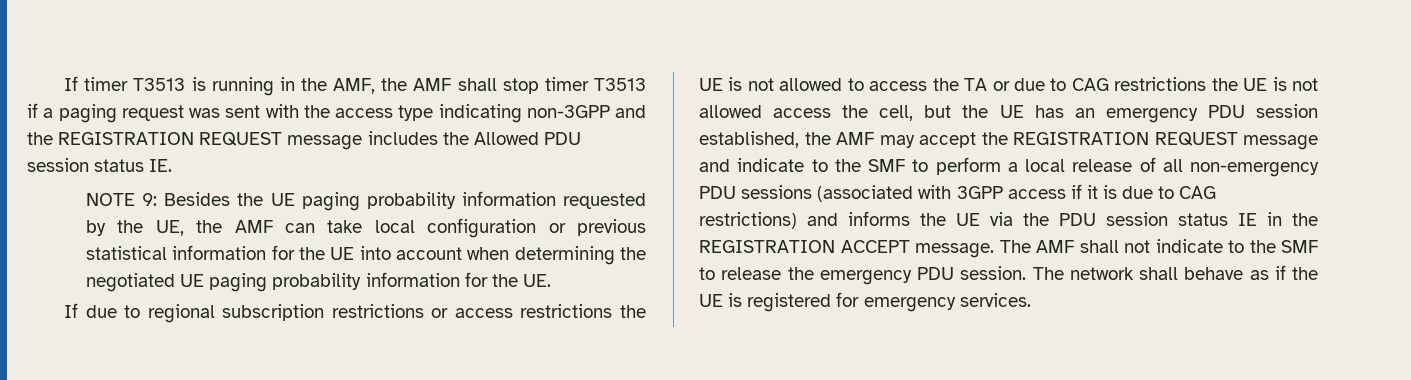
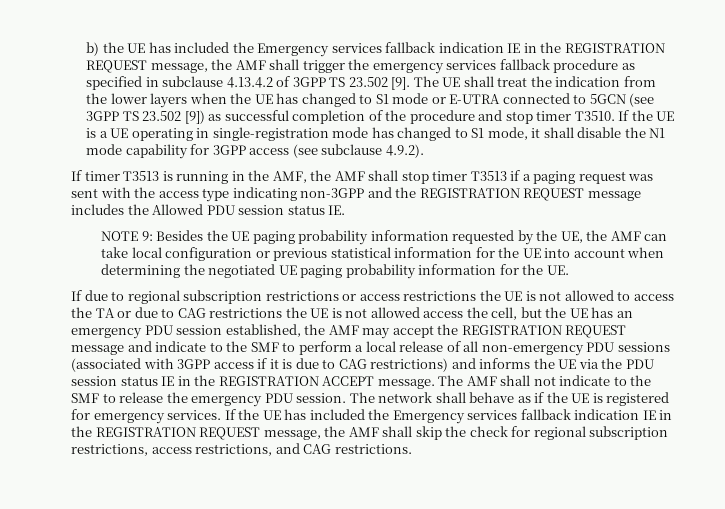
+ b) the UE has included the Emergency services fallback indication IE in the REGISTRATION REQUEST message, the AMF shall trigger the emergency services fallback procedure as specified in subclause 4.13.4.2 of 3GPP TS 23.502 [9]. The UE shall treat the indication from the lower layers when the UE has changed to S1 mode or E-UTRA connected to 5GCN (see 3GPP TS 23.502 [9]) as successful completion of the procedure and stop timer T3510. If the UE is a UE operating in single-registration mode has changed to S1 mode, it shall disable the N1 mode capability for 3GPP access (see subclause 4.9.2).
+ If the UE has included the Emergency services fallback indication IE in the REGISTRATION REQUEST message, the AMF shall skip the check for regional subscription restrictions, access restrictions, and CAG restrictions.

